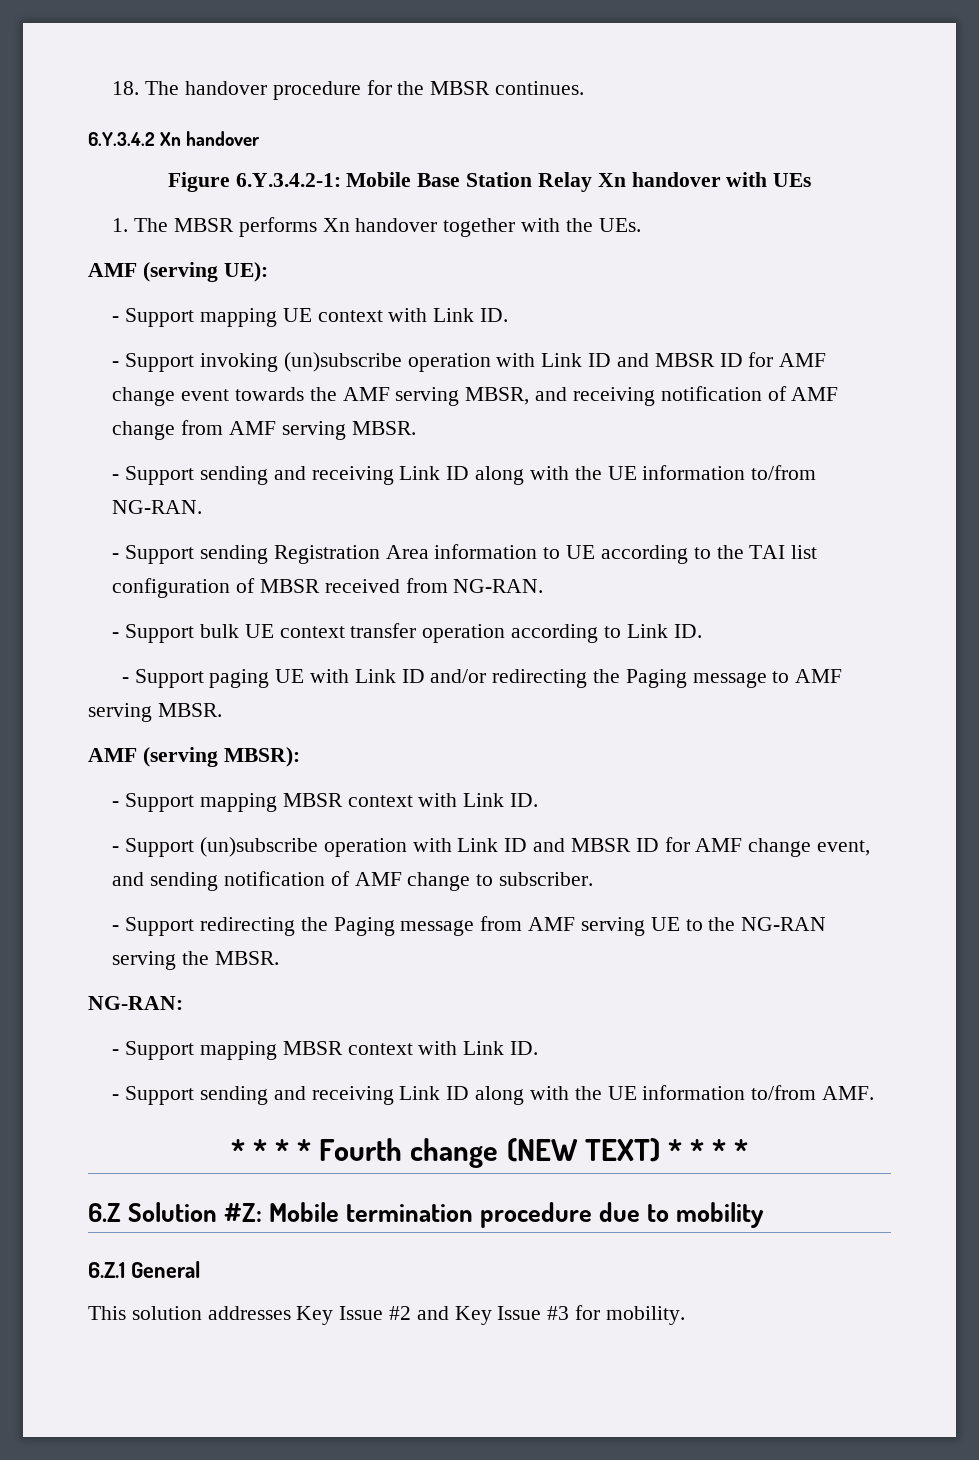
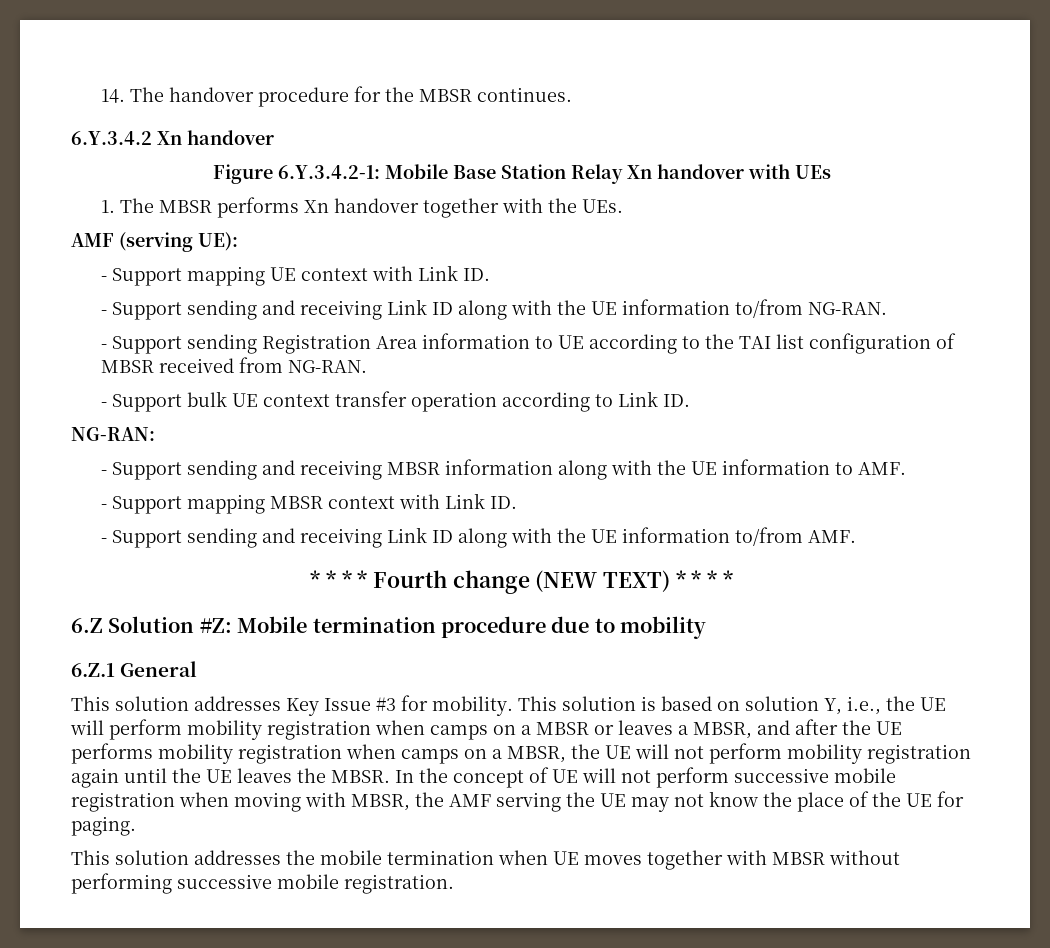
- 18. The handover procedure for the MBSR continues.
+ 14. The handover procedure for the MBSR continues.
- - Support invoking (un)subscribe operation with Link ID and MBSR ID for AMF change event towards the AMF serving MBSR, and receiving notification of AMF change from AMF serving MBSR.
- - Support paging UE with Link ID and/or redirecting the Paging message to AMF serving MBSR.
- AMF (serving MBSR):
- - Support mapping MBSR context with Link ID.
- - Support (un)subscribe operation with Link ID and MBSR ID for AMF change event, and sending notification of AMF change to subscriber.
- - Support redirecting the Paging message from AMF serving UE to the NG-RAN serving the MBSR.
  NG-RAN:
+ - Support sending and receiving MBSR information along with the UE information to AMF.
- This solution addresses Key Issue #2 and Key Issue #3 for mobility.
+ This solution addresses Key Issue #3 for mobility. This solution is based on solution Y, i.e., the UE will perform mobility registration when camps on a MBSR or leaves a MBSR, and after the UE performs mobility registration when camps on a MBSR, the UE will not perform mobility registration again until the UE leaves the MBSR. In the concept of UE will not perform successive mobile registration when moving with MBSR, the AMF serving the UE may not know the place of the UE for paging.
+ This solution addresses the mobile termination when UE moves together with MBSR without performing successive mobile registration.

